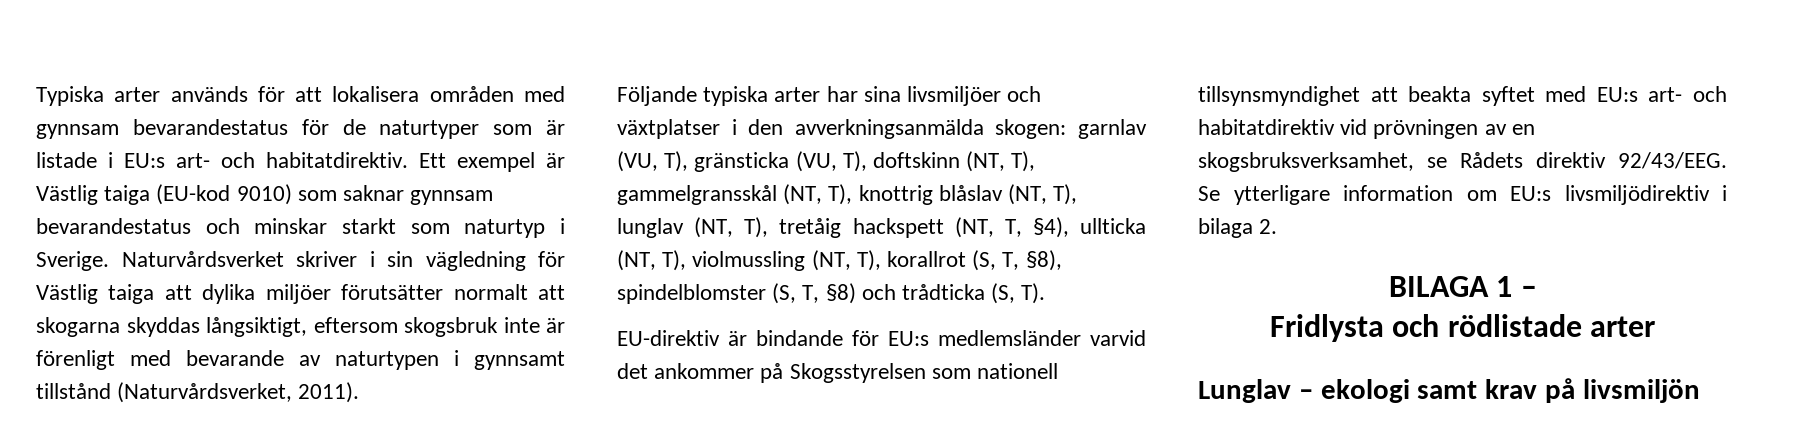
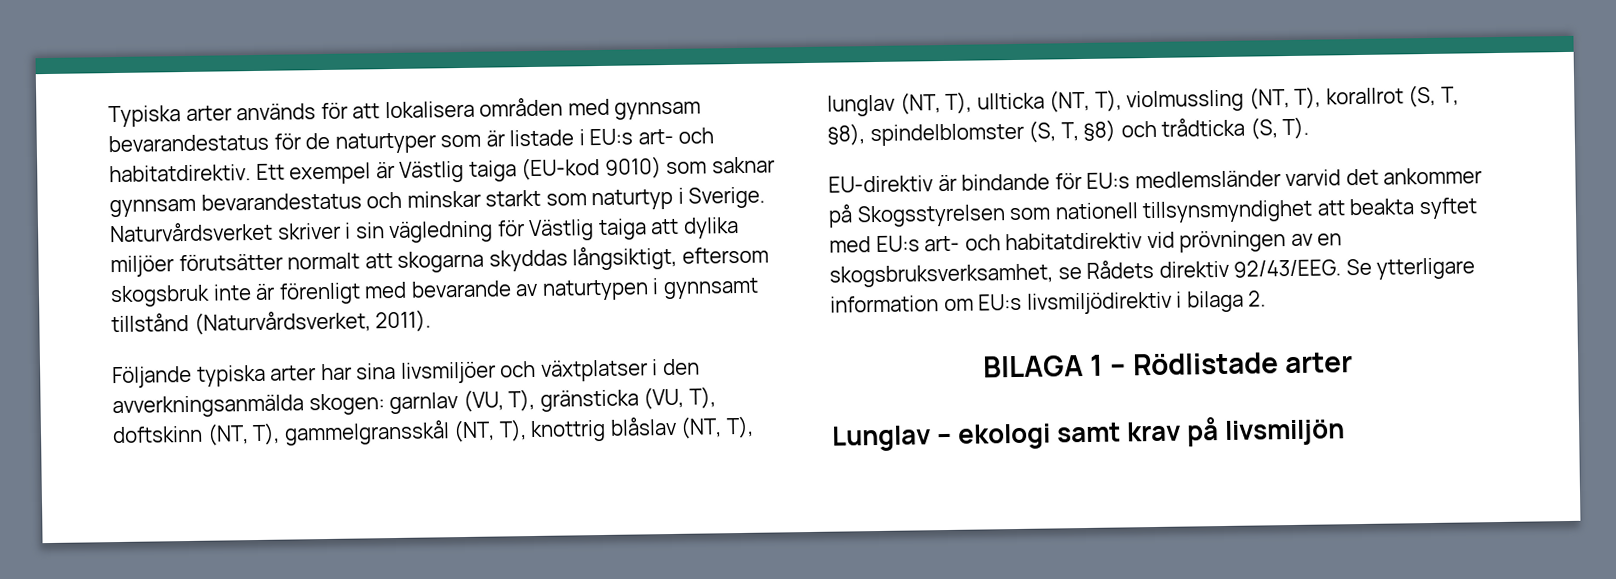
- Följande typiska arter har sina livsmiljöer och växtplatser i den avverkningsanmälda skogen: garnlav (VU, T), gränsticka (VU, T), doftskinn (NT, T), gammelgransskål (NT, T), knottrig blåslav (NT, T), lunglav (NT, T), tretåig hackspett (NT, T, §4), ullticka (NT, T), violmussling (NT, T), korallrot (S, T, §8), spindelblomster (S, T, §8) och trådticka (S, T).
+ Följande typiska arter har sina livsmiljöer och växtplatser i den avverkningsanmälda skogen: garnlav (VU, T), gränsticka (VU, T), doftskinn (NT, T), gammelgransskål (NT, T), knottrig blåslav (NT, T), lunglav (NT, T), ullticka (NT, T), violmussling (NT, T), korallrot (S, T, §8), spindelblomster (S, T, §8) och trådticka (S, T).
- BILAGA 1 –
- Fridlysta och rödlistade arter
+ BILAGA 1 – Rödlistade arter

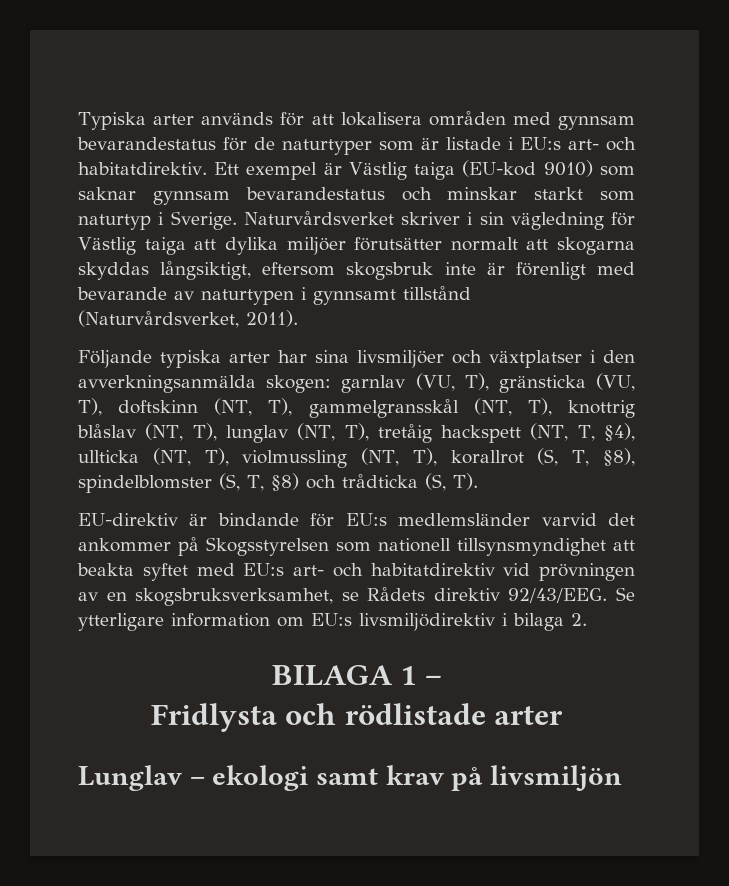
- Följande typiska arter har sina livsmiljöer och växtplatser i den avverkningsanmälda skogen: garnlav (VU, T), gränsticka (VU, T), doftskinn (NT, T), gammelgransskål (NT, T), knottrig blåslav (NT, T), lunglav (NT, T), ullticka (NT, T), violmussling (NT, T), korallrot (S, T, §8), spindelblomster (S, T, §8) och trådticka (S, T).
+ Följande typiska arter har sina livsmiljöer och växtplatser i den avverkningsanmälda skogen: garnlav (VU, T), gränsticka (VU, T), doftskinn (NT, T), gammelgransskål (NT, T), knottrig blåslav (NT, T), lunglav (NT, T), tretåig hackspett (NT, T, §4), ullticka (NT, T), violmussling (NT, T), korallrot (S, T, §8), spindelblomster (S, T, §8) och trådticka (S, T).
- BILAGA 1 – Rödlistade arter
+ BILAGA 1 –
+ Fridlysta och rödlistade arter

